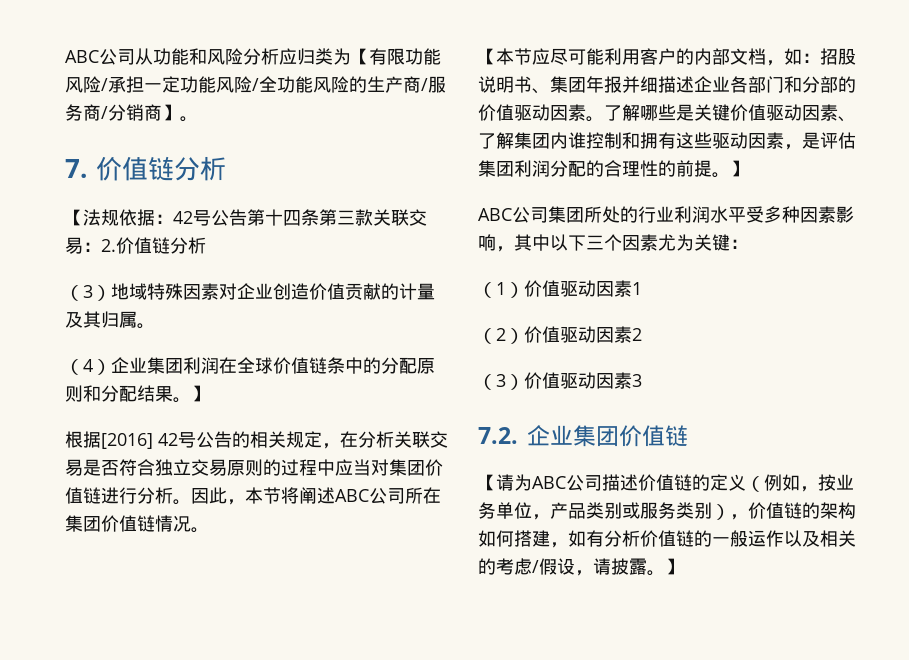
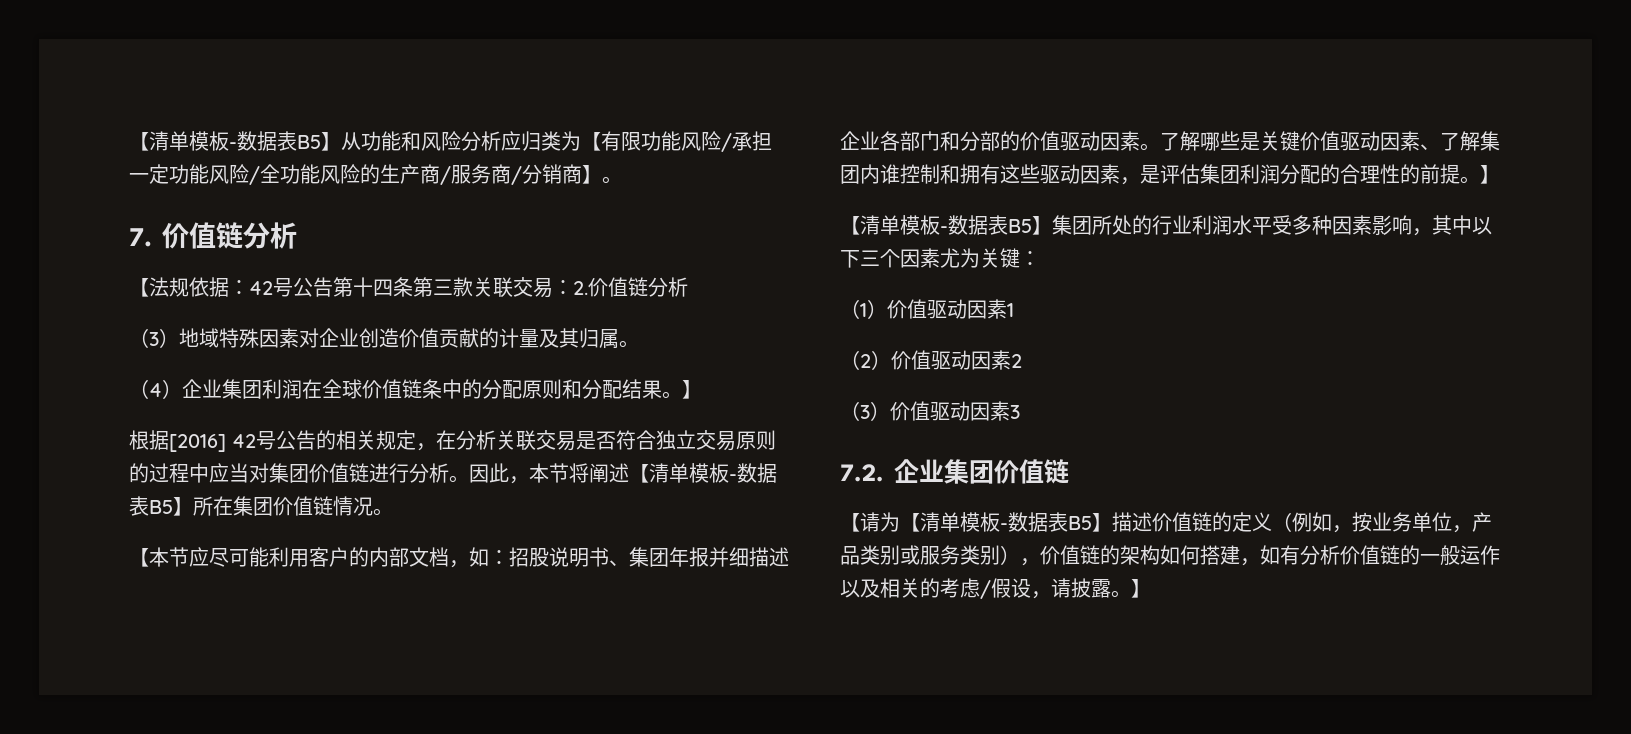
- ABC公司从功能和风险分析应归类为【有限功能风险/承担一定功能风险/全功能风险的生产商/服务商/分销商】。
+ 【清单模板-数据表B5】从功能和风险分析应归类为【有限功能风险/承担一定功能风险/全功能风险的生产商/服务商/分销商】。
- 因此，本节将阐述ABC公司所在集团价值链情况。
+ 因此，本节将阐述【清单模板-数据表B5】所在集团价值链情况。
- ABC公司集团所处的行业利润水平受多种因素影响，其中以下三个因素尤为关键：
+ 【清单模板-数据表B5】集团所处的行业利润水平受多种因素影响，其中以下三个因素尤为关键：
- 【请为ABC公司描述价值链的定义（例如，按业务单位，产品类别或服务类别），价值链的架构如何搭建，如有分析价值链的一般运作以及相关的考虑/假设，请披露。
+ 【请为【清单模板-数据表B5】描述价值链的定义（例如，按业务单位，产品类别或服务类别），价值链的架构如何搭建，如有分析价值链的一般运作以及相关的考虑/假设，请披露。

